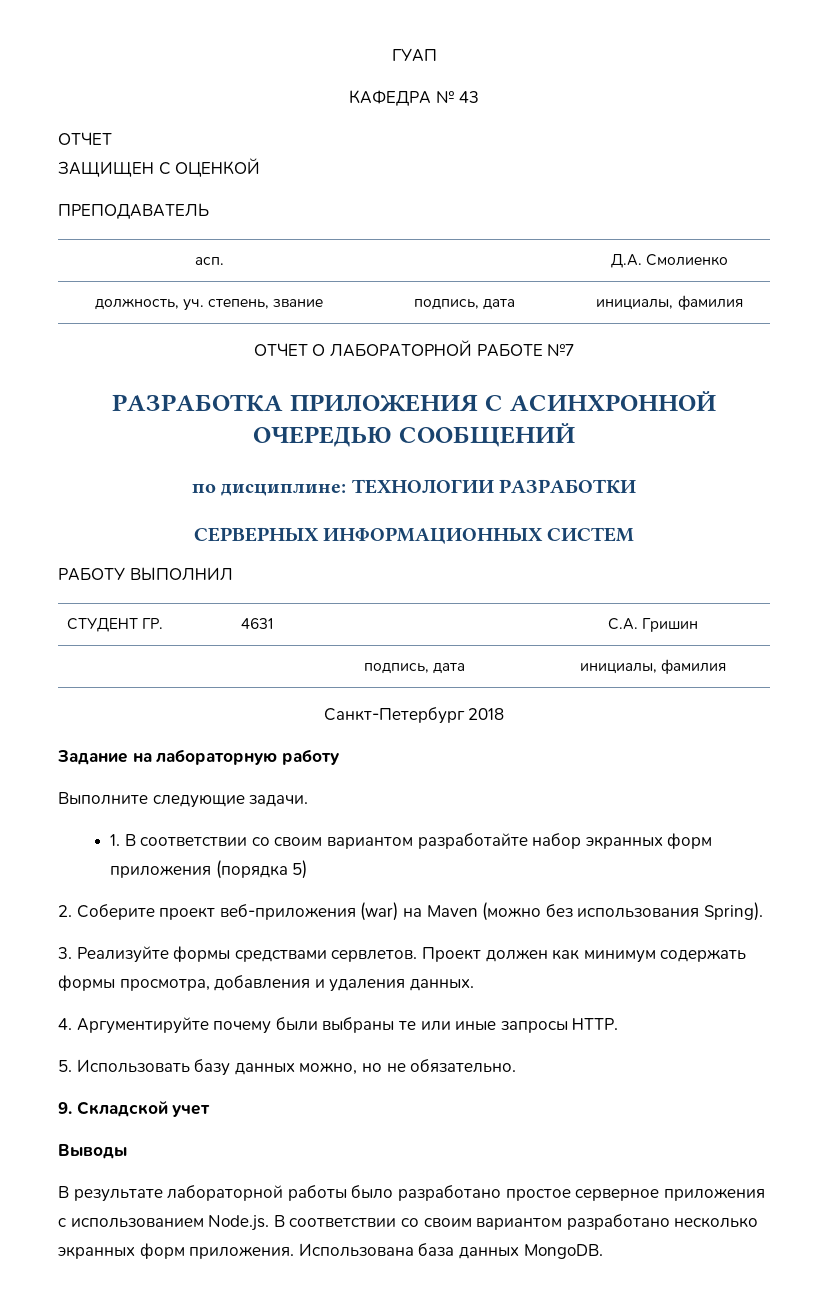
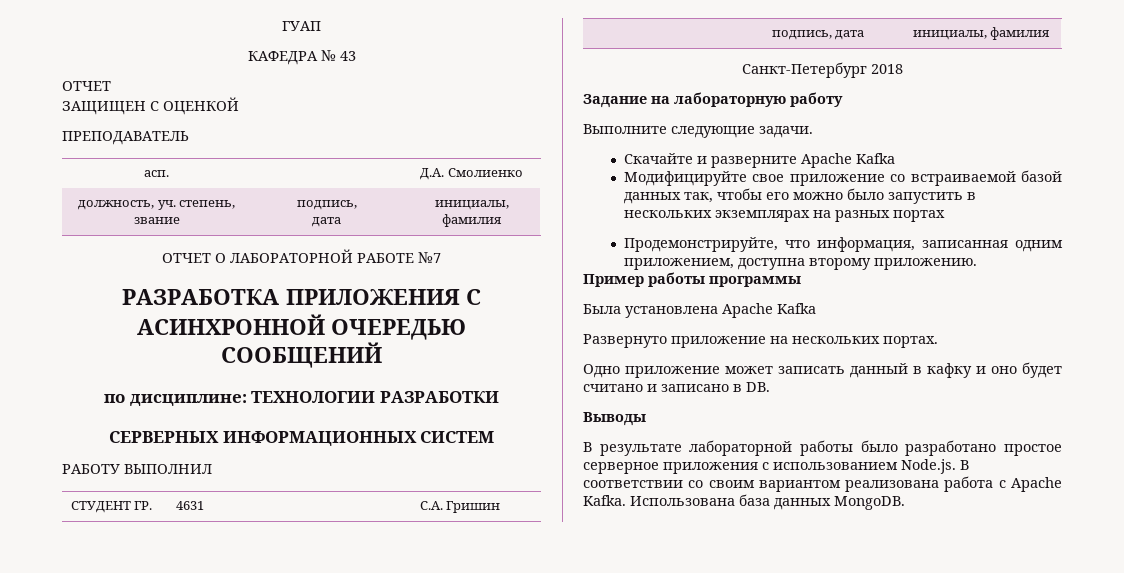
- 1. В соответствии со своим вариантом разработайте набор экранных форм приложения (порядка 5)
- 2. Соберите проект веб-приложения (war) на Maven (можно без использования Spring).
- 3. Реализуйте формы средствами сервлетов. Проект должен как минимум содержать формы просмотра, добавления и удаления данных.
- 4. Аргументируйте почему были выбраны те или иные запросы HTTP.
- 5. Использовать базу данных можно, но не обязательно.
- 9. Складской учет
+ Скачайте и разверните Apache Kafka
+ Модифицируйте свое приложение со встраиваемой базой данных так, чтобы его можно было запустить в нескольких экземплярах на разных портах
+ Продемонстрируйте, что информация, записанная одним приложением, доступна второму приложению.
+ Пример работы программы
+ Была установлена Apache Kafka
+ Развернуто приложение на нескольких портах.
+ Одно приложение может записать данный в кафку и оно будет считано и записано в DB.
- В результате лабораторной работы было разработано простое серверное приложения c использованием Node.js. В соответствии со своим вариантом разработано несколько экранных форм приложения.
+ В результате лабораторной работы было разработано простое серверное приложения c использованием Node.js. В соответствии со своим вариантом реализована работа с Apache Kafka.

